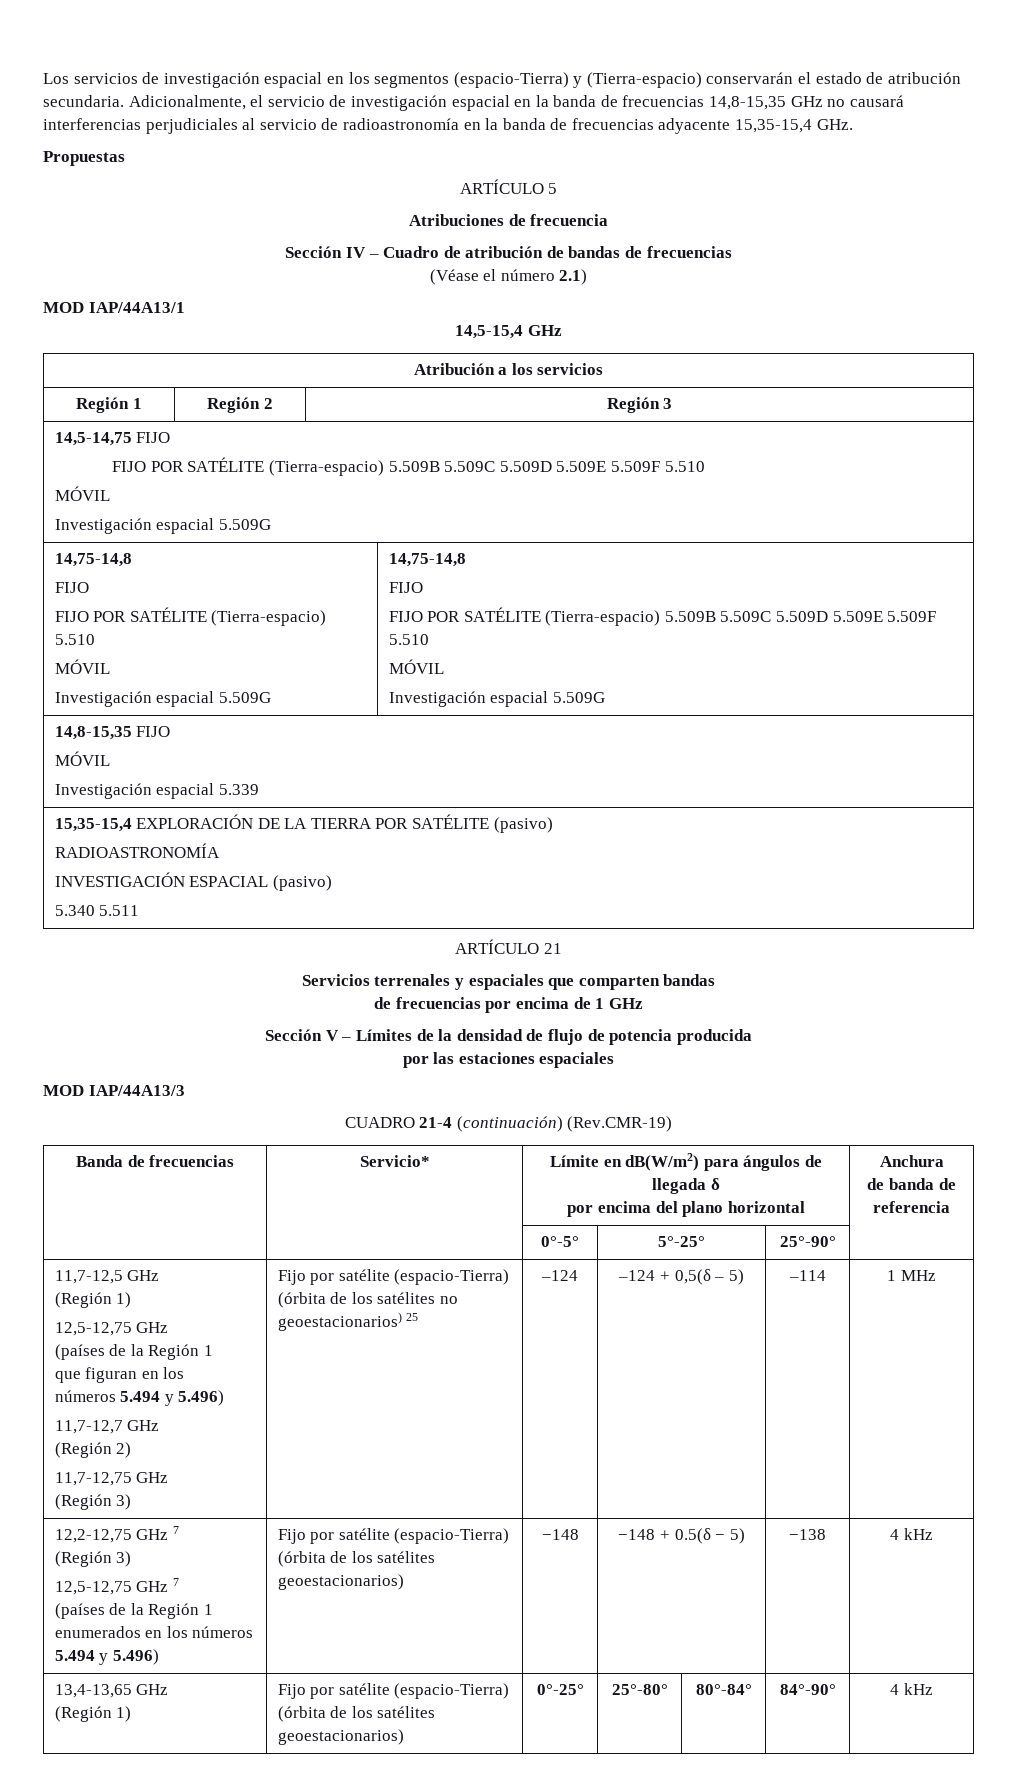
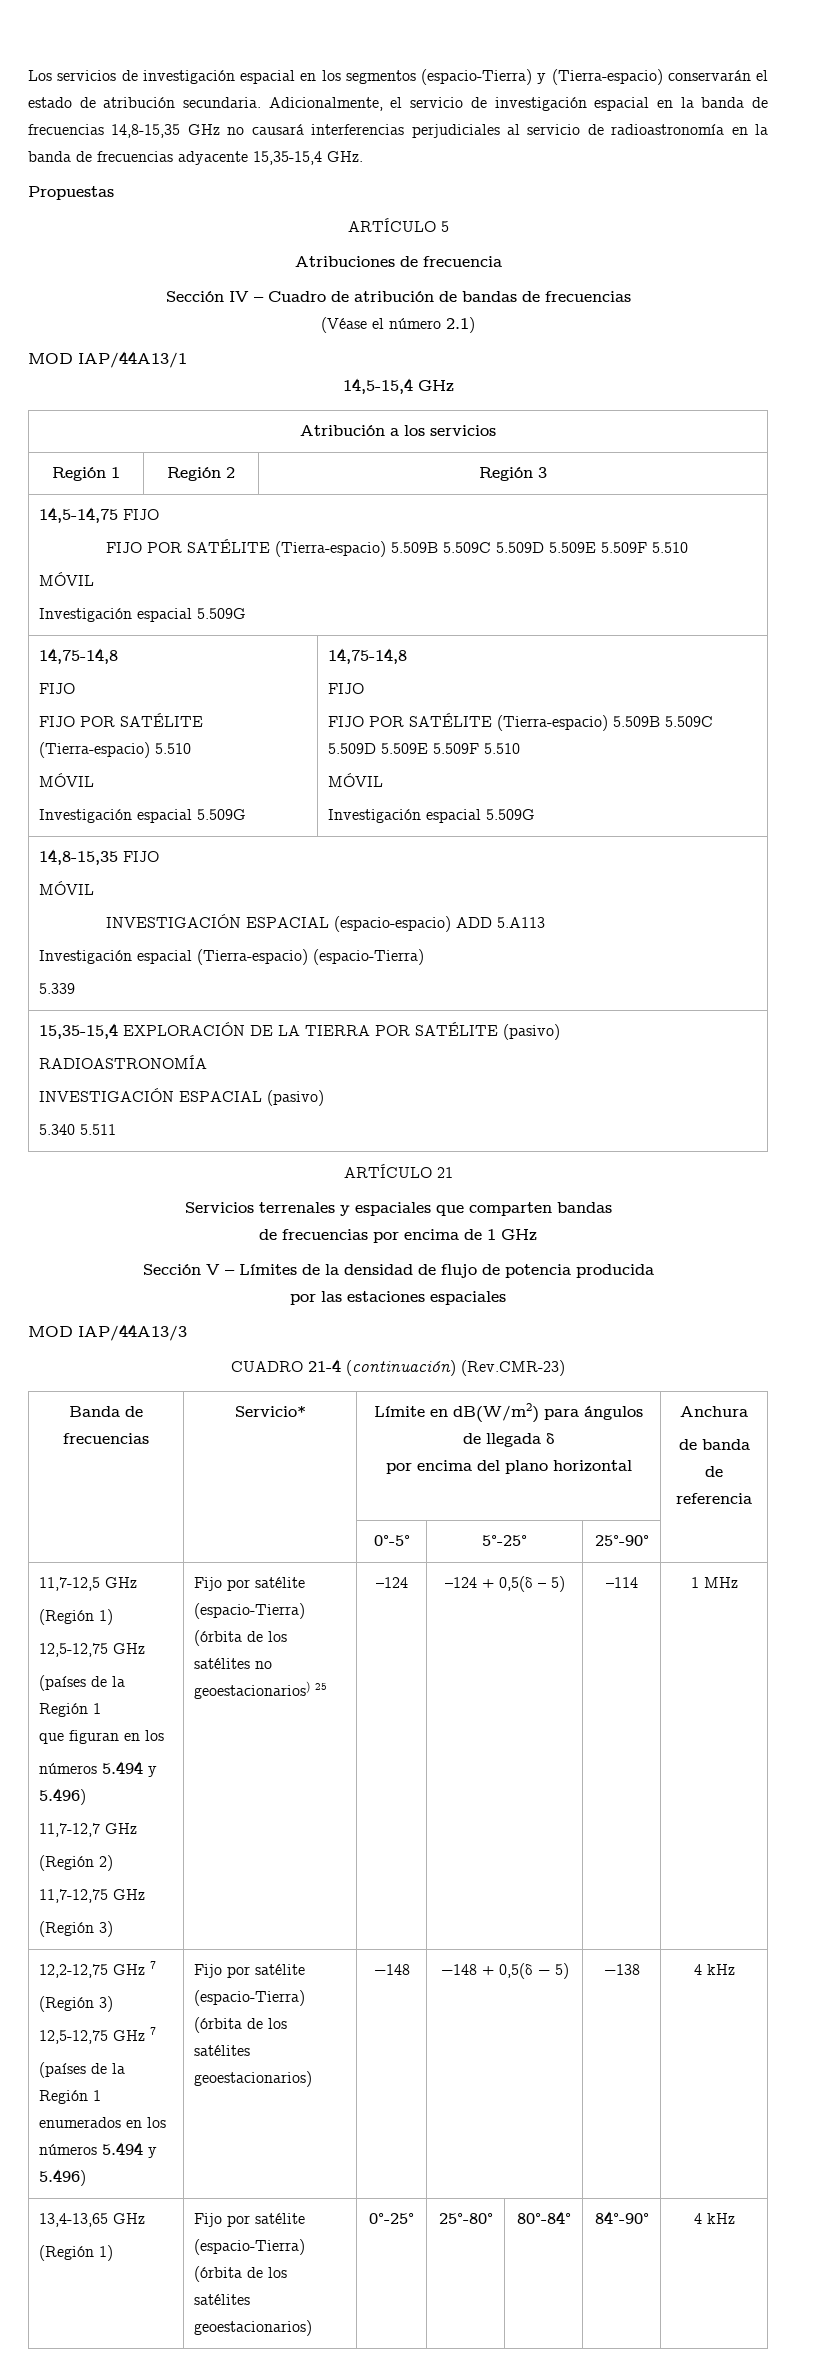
  14,8-15,35 FIJO
  MÓVIL
- Investigación espacial 5.339
+ INVESTIGACIÓN ESPACIAL (espacio-espacio) ADD 5.A113
+ Investigación espacial (Tierra-espacio) (espacio-Tierra)
+ 5.339
- CUADRO 21-4 (continuación) (Rev.CMR-19)
+ CUADRO 21-4 (continuación) (Rev.CMR-23)
  12,2-12,75 GHz 7
  (Región 3)
  12,5-12,75 GHz 7
- (países de la Región 1 enumerados en los números 5.494 y 5.496) | Fijo por satélite (espacio-Tierra) (órbita de los satélites geoestacionarios) | −148 | −148 + 0.5(δ − 5) | −138 | 4 kHz
+ (países de la Región 1 enumerados en los números 5.494 y 5.496) | Fijo por satélite (espacio-Tierra) (órbita de los satélites geoestacionarios) | −148 | −148 + 0,5(δ − 5) | −138 | 4 kHz

